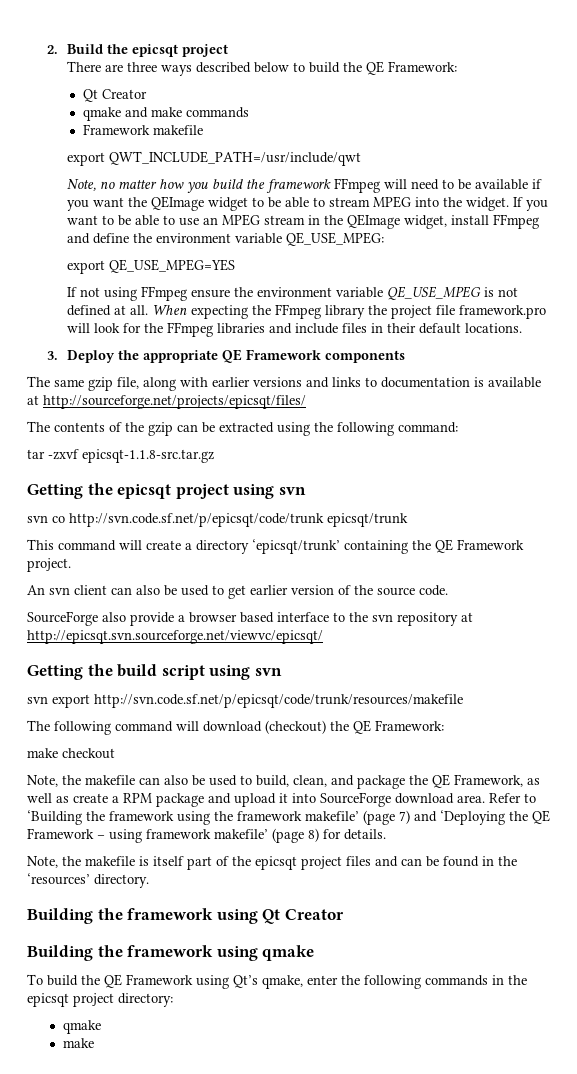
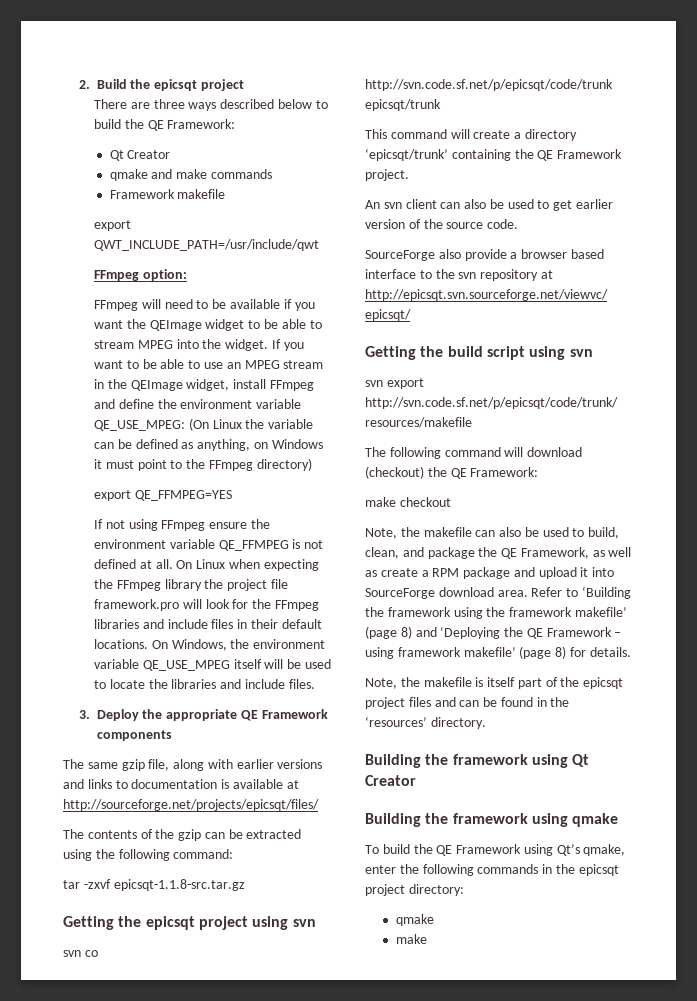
- Note, no matter how you build the framework FFmpeg will need to be available if you want the QEImage widget to be able to stream MPEG into the widget.
+ FFmpeg option:
+ FFmpeg will need to be available if you want the QEImage widget to be able to stream MPEG into the widget.
- If you want to be able to use an MPEG stream in the QEImage widget, install FFmpeg and define the environment variable QE_USE_MPEG:
- export QE_USE_MPEG=YES
+ If you want to be able to use an MPEG stream in the QEImage widget, install FFmpeg and define the environment variable QE_USE_MPEG: (On Linux the variable can be defined as anything, on Windows it must point to the FFmpeg directory)
+ export QE_FFMPEG=YES
- If not using FFmpeg ensure the environment variable QE_USE_MPEG is not defined at all.
+ If not using FFmpeg ensure the environment variable QE_FFMPEG is not defined at all.
- When expecting the FFmpeg library the project file framework.pro will look for the FFmpeg libraries and include files in their default locations.
+ On Linux when expecting the FFmpeg library the project file framework.pro will look for the FFmpeg libraries and include files in their default locations. On Windows, the environment variable QE_USE_MPEG itself will be used to locate the libraries and include files.
- Refer to ‘Building the framework using the framework makefile’ (page 7) and ‘Deploying the QE Framework – using framework makefile’ (page 8) for details.
+ Refer to ‘Building the framework using the framework makefile’ (page 8) and ‘Deploying the QE Framework – using framework makefile’ (page 8) for details.

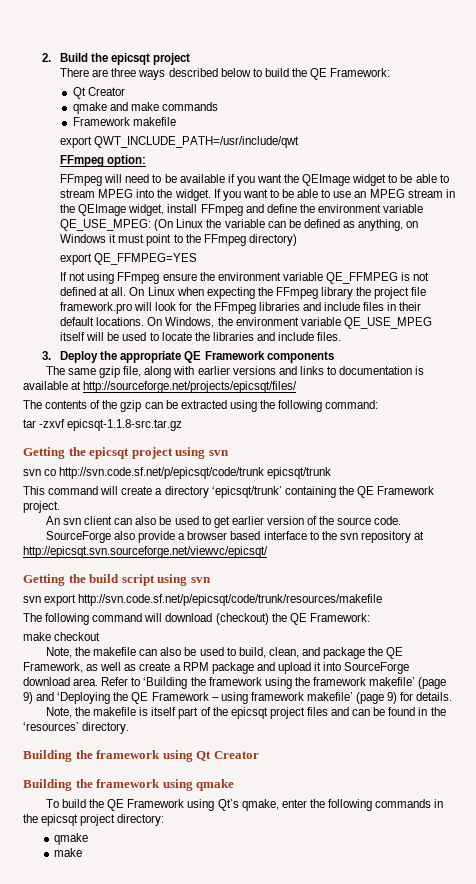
- Refer to ‘Building the framework using the framework makefile’ (page 8) and ‘Deploying the QE Framework – using framework makefile’ (page 8) for details.
+ Refer to ‘Building the framework using the framework makefile’ (page 9) and ‘Deploying the QE Framework – using framework makefile’ (page 9) for details.

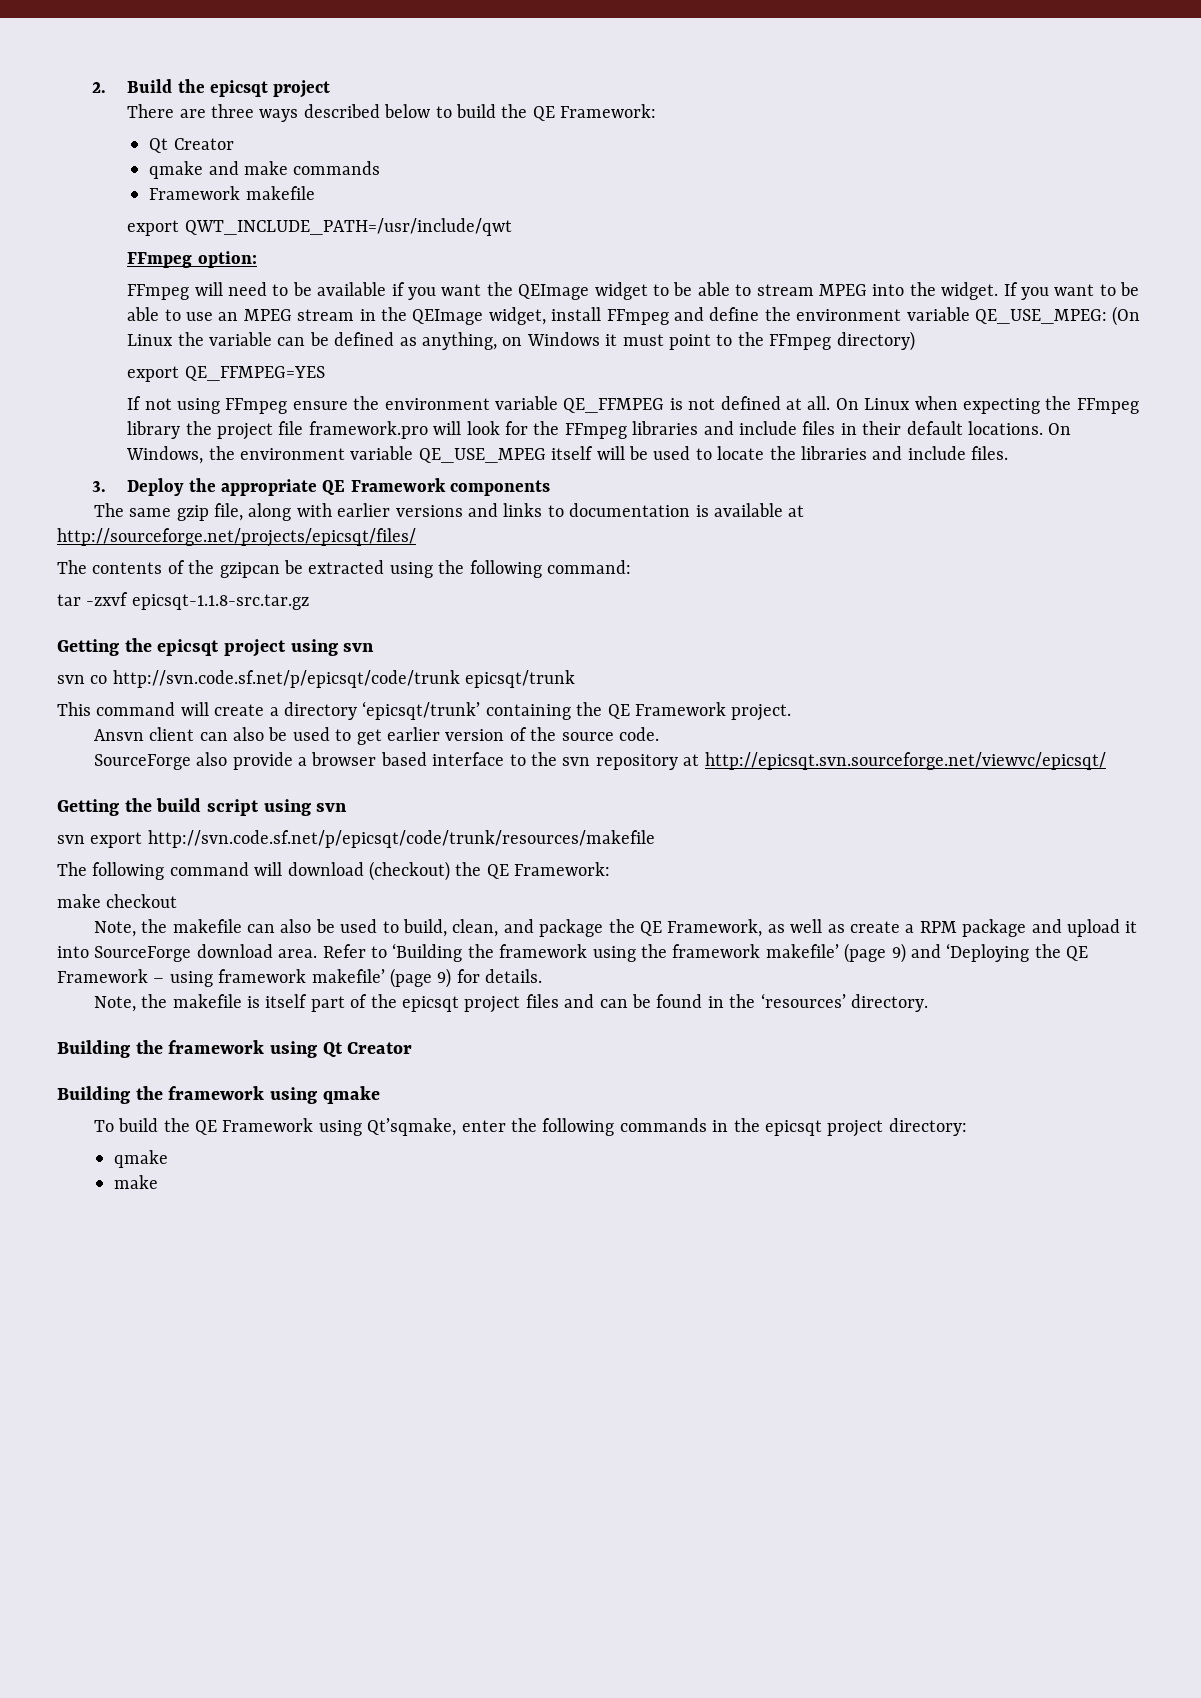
- The contents of the gzip can be extracted using the following command:
+ The contents of the gzipcan be extracted using the following command:
- An svn client can also be used to get earlier version of the source code.
+ Ansvn client can also be used to get earlier version of the source code.
- To build the QE Framework using Qt’s qmake, enter the following commands in the epicsqt project directory:
+ To build the QE Framework using Qt’sqmake, enter the following commands in the epicsqt project directory:

